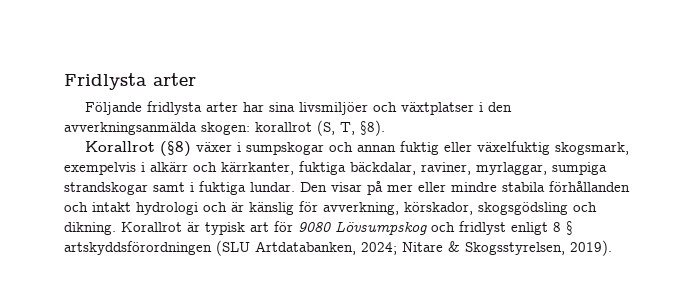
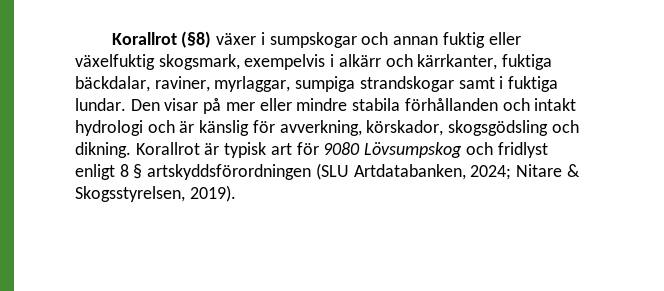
- Fridlysta arter
- Följande fridlysta arter har sina livsmiljöer och växtplatser i den avverkningsanmälda skogen: korallrot (S, T, §8).

